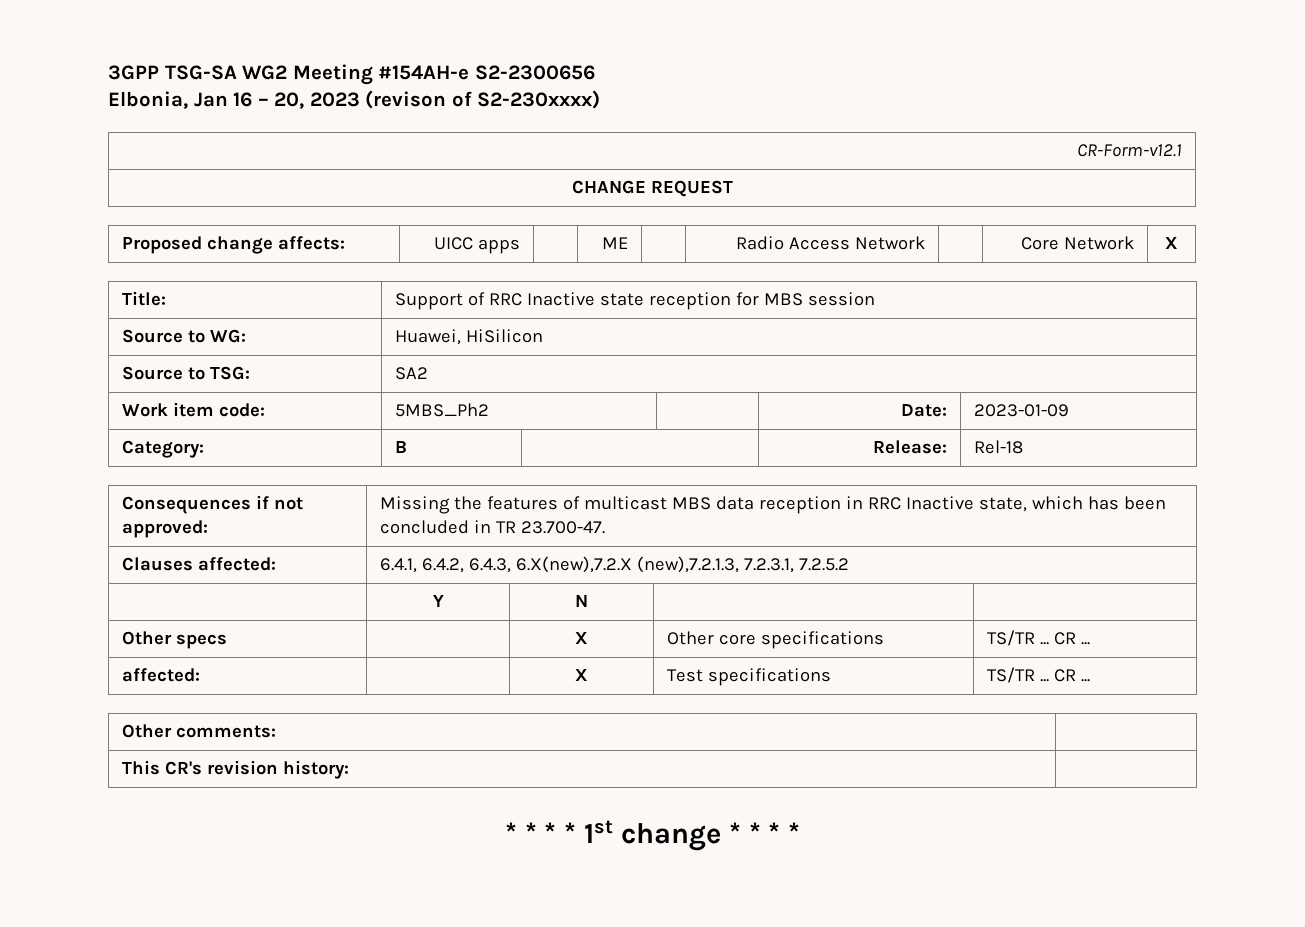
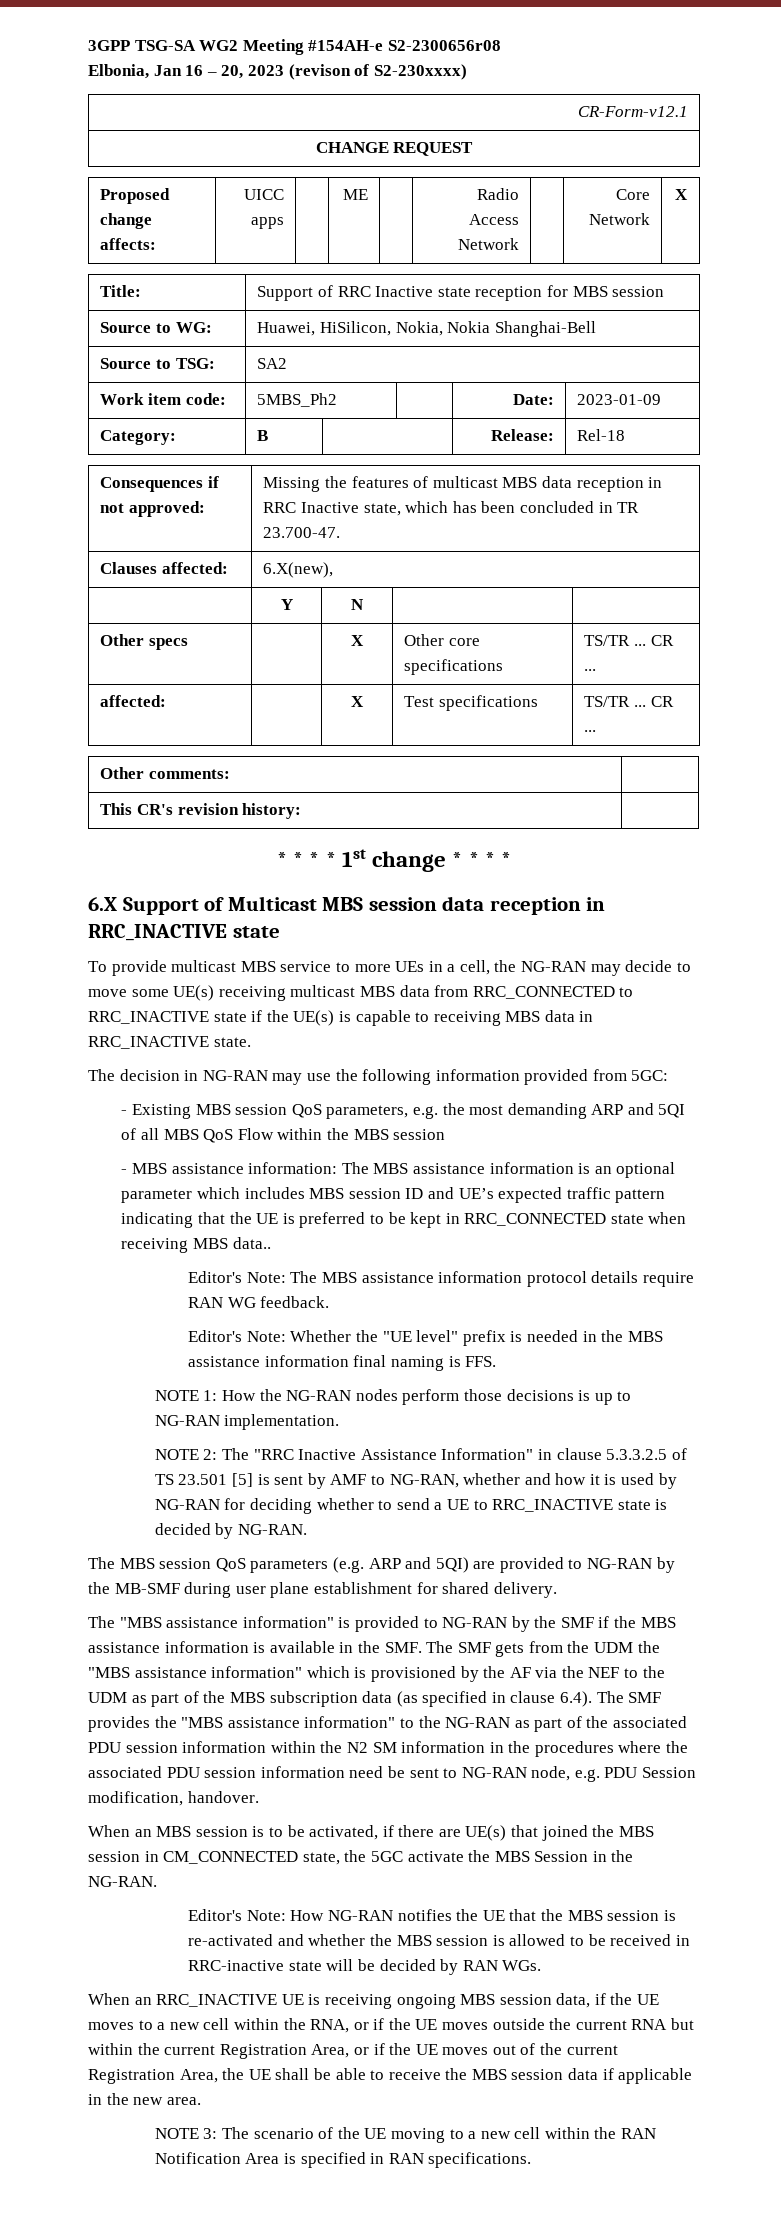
- 3GPP TSG-SA WG2 Meeting #154AH-e S2-2300656
+ 3GPP TSG-SA WG2 Meeting #154AH-e S2-2300656r08
- Source to WG: | Huawei, HiSilicon
+ Source to WG: | Huawei, HiSilicon, Nokia, Nokia Shanghai-Bell
- Clauses affected: | 6.4.1, 6.4.2, 6.4.3, 6.X(new),7.2.X (new),7.2.1.3, 7.2.3.1, 7.2.5.2
+ Clauses affected: | 6.X(new),
+ 6.X Support of Multicast MBS session data reception in RRC_INACTIVE state
+ To provide multicast MBS service to more UEs in a cell, the NG-RAN may decide to move some UE(s) receiving multicast MBS data from RRC_CONNECTED to RRC_INACTIVE state if the UE(s) is capable to receiving MBS data in RRC_INACTIVE state.
+ The decision in NG-RAN may use the following information provided from 5GC:
+ - Existing MBS session QoS parameters, e.g. the most demanding ARP and 5QI of all MBS QoS Flow within the MBS session
+ - MBS assistance information: The MBS assistance information is an optional parameter which includes MBS session ID and UE’s expected traffic pattern indicating that the UE is preferred to be kept in RRC_CONNECTED state when receiving MBS data..
+ Editor's Note: The MBS assistance information protocol details require RAN WG feedback.
+ Editor's Note: Whether the "UE level" prefix is needed in the MBS assistance information final naming is FFS.
+ NOTE 1: How the NG-RAN nodes perform those decisions is up to NG-RAN implementation.
+ NOTE 2: The "RRC Inactive Assistance Information" in clause 5.3.3.2.5 of TS 23.501 [5] is sent by AMF to NG-RAN, whether and how it is used by NG-RAN for deciding whether to send a UE to RRC_INACTIVE state is decided by NG-RAN.
+ The MBS session QoS parameters (e.g. ARP and 5QI) are provided to NG-RAN by the MB-SMF during user plane establishment for shared delivery.
+ The "MBS assistance information" is provided to NG-RAN by the SMF if the MBS assistance information is available in the SMF. The SMF gets from the UDM the "MBS assistance information" which is provisioned by the AF via the NEF to the UDM as part of the MBS subscription data (as specified in clause 6.4). The SMF provides the "MBS assistance information" to the NG-RAN as part of the associated PDU session information within the N2 SM information in the procedures where the associated PDU session information need be sent to NG-RAN node, e.g. PDU Session modification, handover.
+ When an MBS session is to be activated, if there are UE(s) that joined the MBS session in CM_CONNECTED state, the 5GC activate the MBS Session in the NG-RAN.
+ Editor's Note: How NG-RAN notifies the UE that the MBS session is re-activated and whether the MBS session is allowed to be received in RRC-inactive state will be decided by RAN WGs.
+ When an RRC_INACTIVE UE is receiving ongoing MBS session data, if the UE moves to a new cell within the RNA, or if the UE moves outside the current RNA but within the current Registration Area, or if the UE moves out of the current Registration Area, the UE shall be able to receive the MBS session data if applicable in the new area.
+ NOTE 3: The scenario of the UE moving to a new cell within the RAN Notification Area is specified in RAN specifications.

